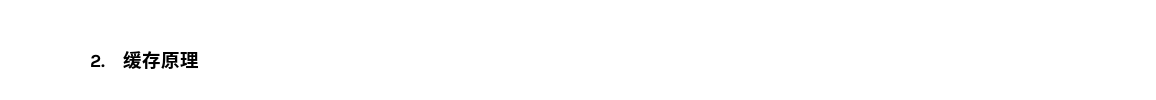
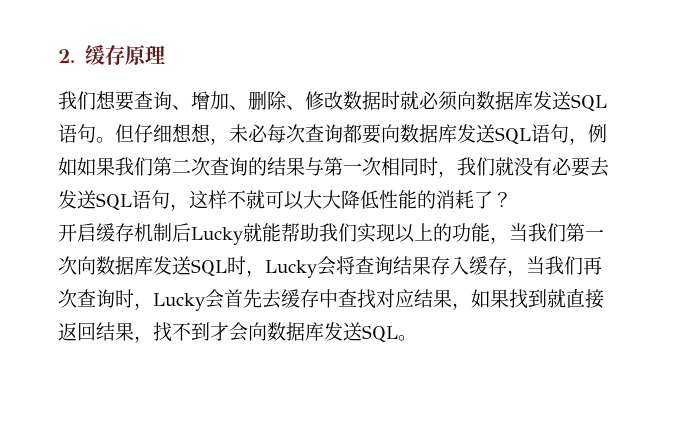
+ 我们想要查询、增加、删除、修改数据时就必须向数据库发送SQL语句。但仔细想想，未必每次查询都要向数据库发送SQL语句，例如如果我们第二次查询的结果与第一次相同时，我们就没有必要去发送SQL语句，这样不就可以大大降低性能的消耗了？
+ 开启缓存机制后Lucky就能帮助我们实现以上的功能，当我们第一次向数据库发送SQL时，Lucky会将查询结果存入缓存，当我们再次查询时，Lucky会首先去缓存中查找对应结果，如果找到就直接返回结果，找不到才会向数据库发送SQL。

